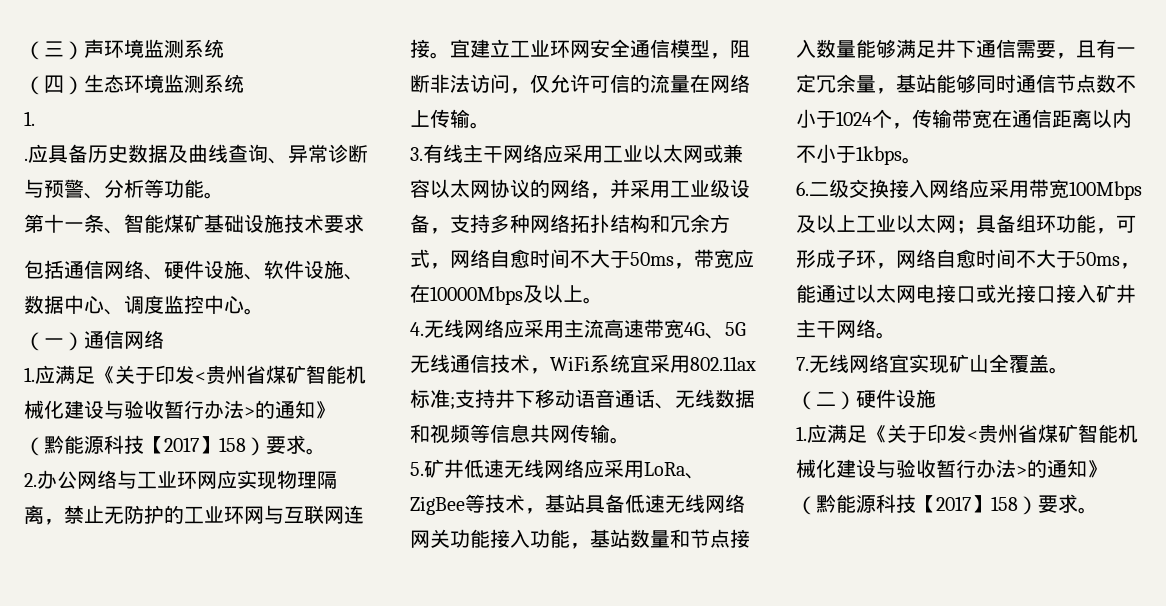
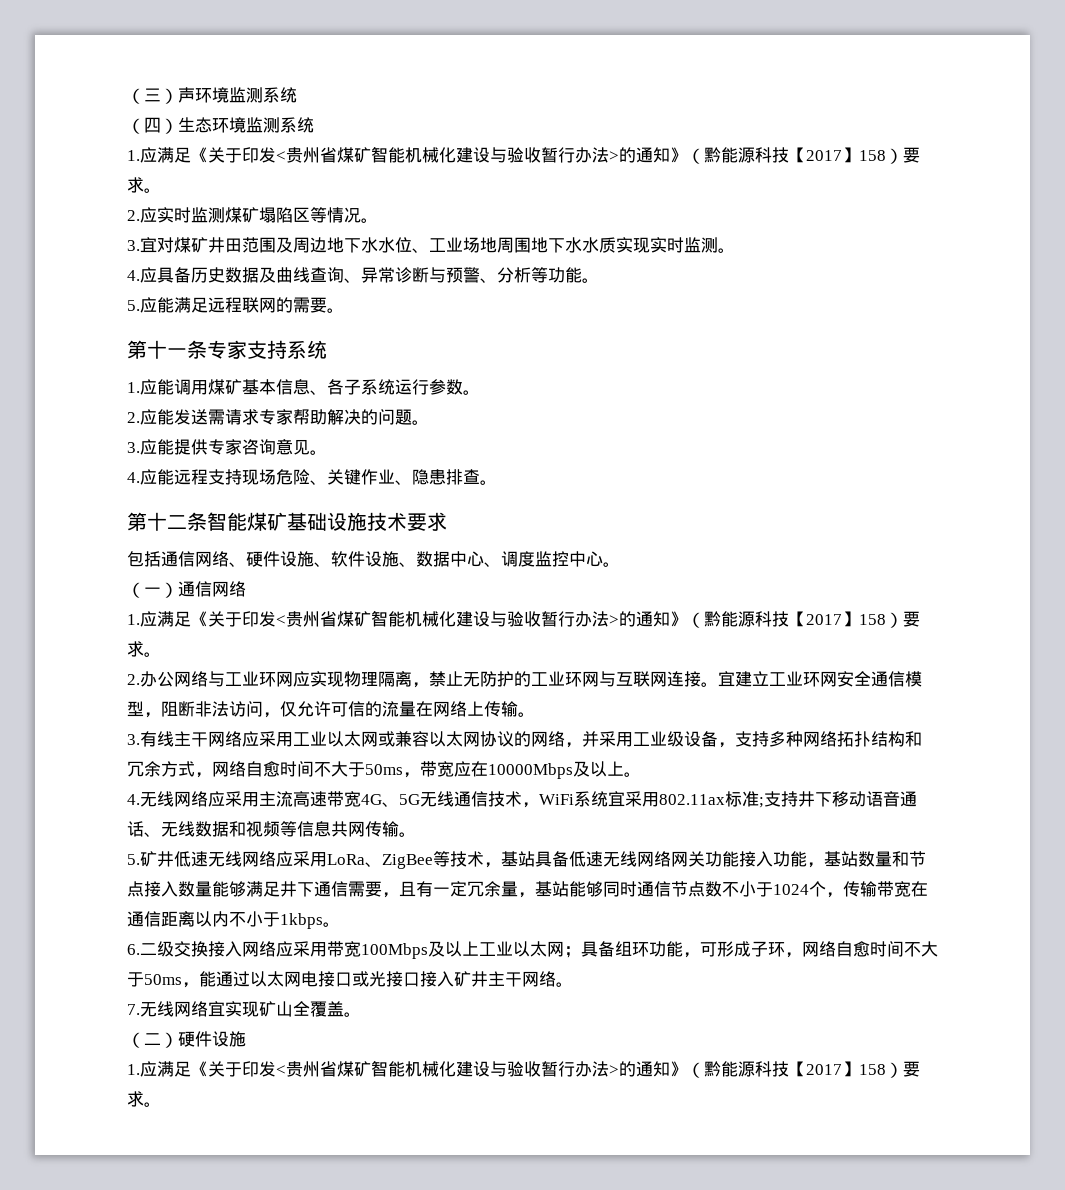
  （四）生态环境监测系统
- 1.
- .应具备历史数据及曲线查询、异常诊断与预警、分析等功能。
+ 1.应满足《关于印发<贵州省煤矿智能机械化建设与验收暂行办法>的通知》（黔能源科技【2017】158）要求。
+ 2.应实时监测煤矿塌陷区等情况。
+ 3.宜对煤矿井田范围及周边地下水水位、工业场地周围地下水水质实现实时监测。
+ 4.应具备历史数据及曲线查询、异常诊断与预警、分析等功能。
- 第十一条、智能煤矿基础设施技术要求
+ 5.应能满足远程联网的需要。
+ 第十一条专家支持系统
+ 1.应能调用煤矿基本信息、各子系统运行参数。
+ 2.应能发送需请求专家帮助解决的问题。
+ 3.应能提供专家咨询意见。
+ 4.应能远程支持现场危险、关键作业、隐患排查。
+ 第十二条智能煤矿基础设施技术要求

